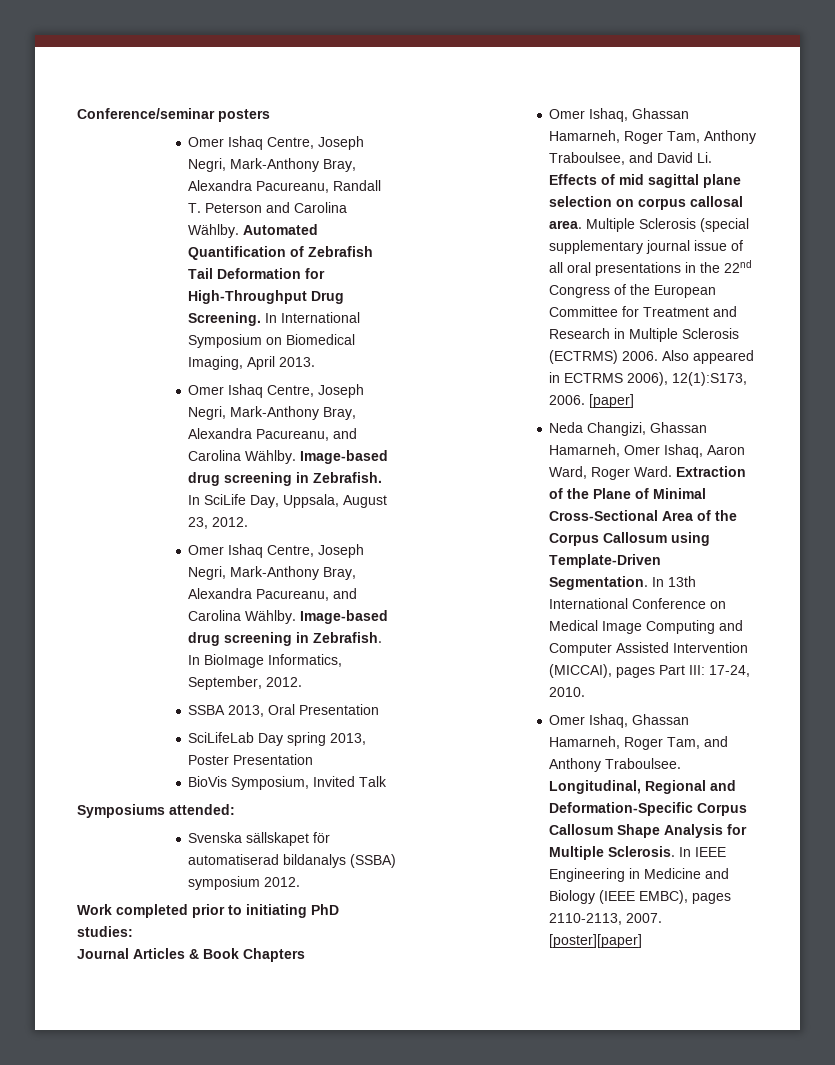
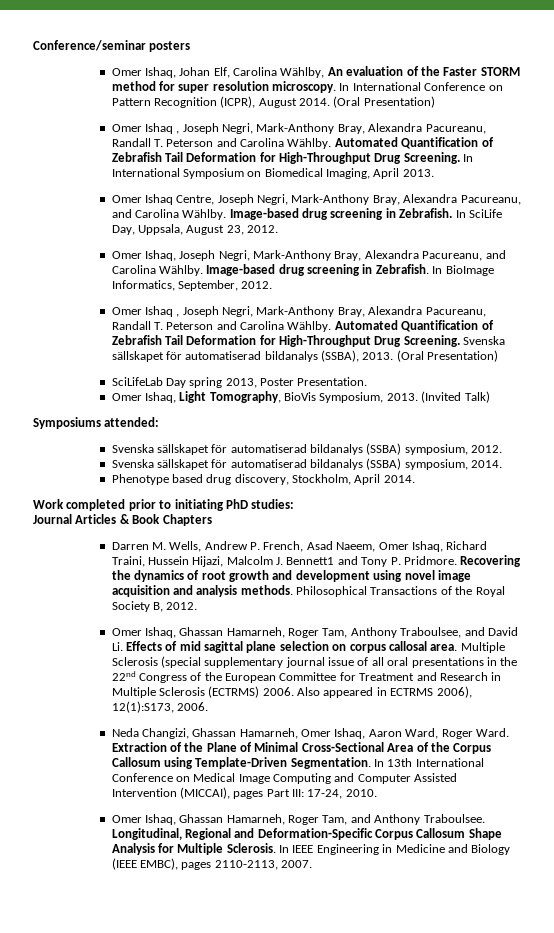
- Omer Ishaq Centre, Joseph Negri, Mark-Anthony Bray, Alexandra Pacureanu, Randall T. Peterson and Carolina Wählby.
+ Omer Ishaq, Johan Elf, Carolina Wählby, An evaluation of the Faster STORM method for super resolution microscopy. In International Conference on Pattern Recognition (ICPR), August 2014. (Oral Presentation)
+ Omer Ishaq , Joseph Negri, Mark-Anthony Bray, Alexandra Pacureanu, Randall T. Peterson and Carolina Wählby.
  In SciLife Day, Uppsala, August 23, 2012.
- Omer Ishaq Centre, Joseph Negri, Mark-Anthony Bray, Alexandra Pacureanu, and Carolina Wählby.
+ Omer Ishaq, Joseph Negri, Mark-Anthony Bray, Alexandra Pacureanu, and Carolina Wählby.
- SSBA 2013, Oral Presentation
+ Omer Ishaq , Joseph Negri, Mark-Anthony Bray, Alexandra Pacureanu, Randall T. Peterson and Carolina Wählby. Automated Quantification of Zebrafish Tail Deformation for High-Throughput Drug Screening. Svenska sällskapet för automatiserad bildanalys (SSBA), 2013. (Oral Presentation)
- SciLifeLab Day spring 2013, Poster Presentation
- BioVis Symposium, Invited Talk
+ SciLifeLab Day spring 2013, Poster Presentation.
+ Omer Ishaq, Light Tomography, BioVis Symposium, 2013. (Invited Talk)
- Svenska sällskapet för automatiserad bildanalys (SSBA) symposium 2012.
+ Svenska sällskapet för automatiserad bildanalys (SSBA) symposium, 2012.
+ Svenska sällskapet för automatiserad bildanalys (SSBA) symposium, 2014.
+ Phenotype based drug discovery, Stockholm, April 2014.
+ Darren M. Wells, Andrew P. French, Asad Naeem, Omer Ishaq, Richard Traini, Hussein Hijazi, Malcolm J. Bennett1 and Tony P. Pridmore. Recovering the dynamics of root growth and development using novel image acquisition and analysis methods. Philosophical Transactions of the Royal Society B, 2012.
- [paper]
- [poster][paper]

